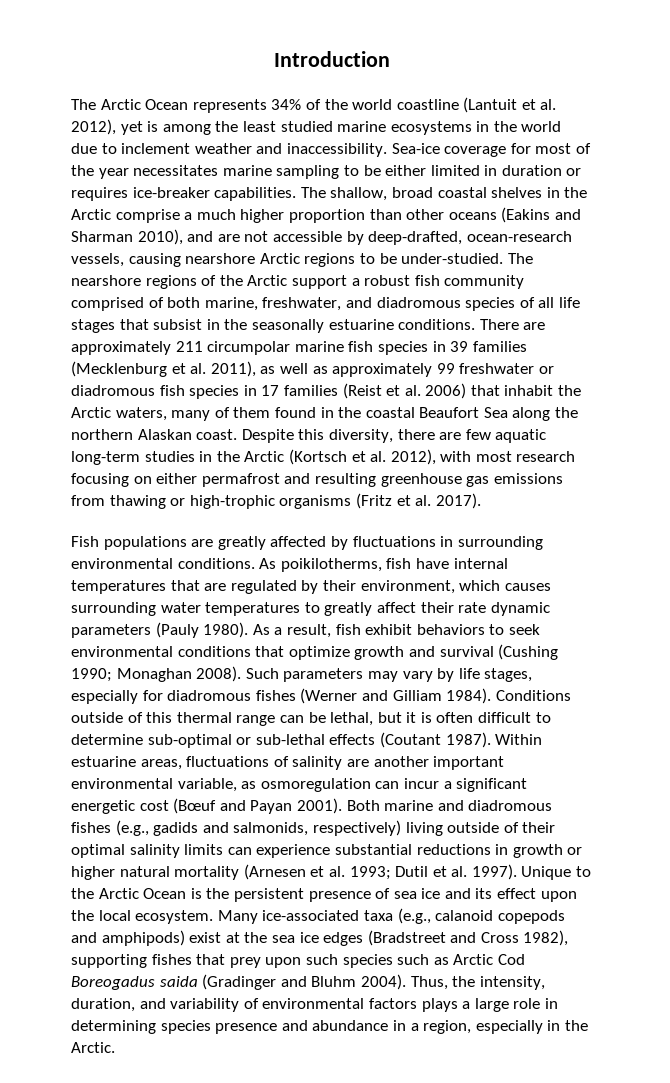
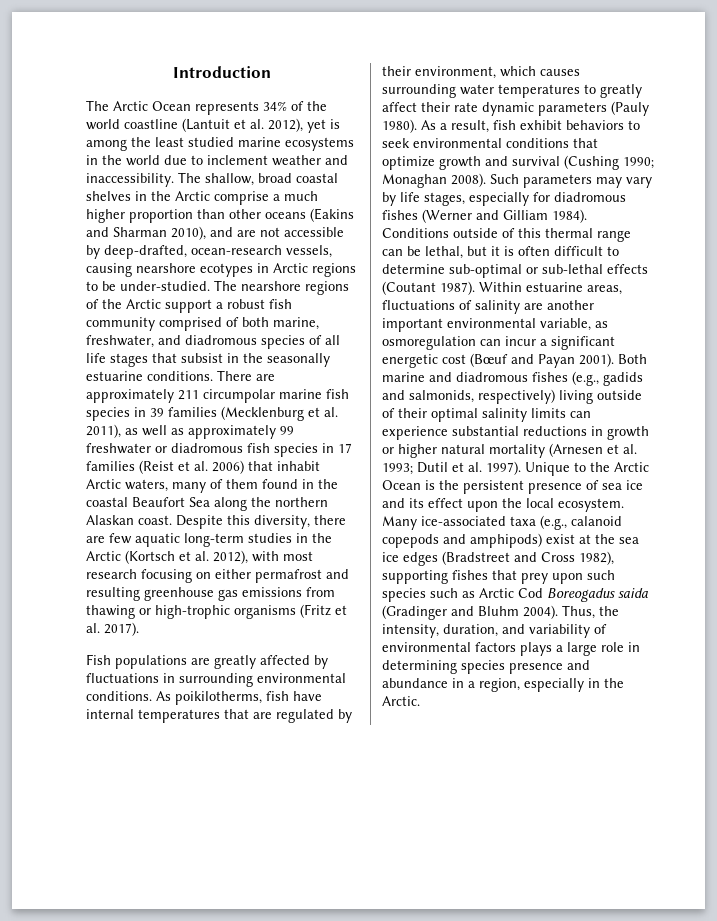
- Sea-ice coverage for most of the year necessitates marine sampling to be either limited in duration or requires ice-breaker capabilities.
- The shallow, broad coastal shelves in the Arctic comprise a much higher proportion than other oceans (Eakins and Sharman 2010), and are not accessible by deep-drafted, ocean-research vessels, causing nearshore Arctic regions to be under-studied.
+ The shallow, broad coastal shelves in the Arctic comprise a much higher proportion than other oceans (Eakins and Sharman 2010), and are not accessible by deep-drafted, ocean-research vessels, causing nearshore ecotypes in Arctic regions to be under-studied.
- There are approximately 211 circumpolar marine fish species in 39 families (Mecklenburg et al. 2011), as well as approximately 99 freshwater or diadromous fish species in 17 families (Reist et al. 2006) that inhabit the Arctic waters, many of them found in the coastal Beaufort Sea along the northern Alaskan coast.
+ There are approximately 211 circumpolar marine fish species in 39 families (Mecklenburg et al. 2011), as well as approximately 99 freshwater or diadromous fish species in 17 families (Reist et al. 2006) that inhabit Arctic waters, many of them found in the coastal Beaufort Sea along the northern Alaskan coast.

